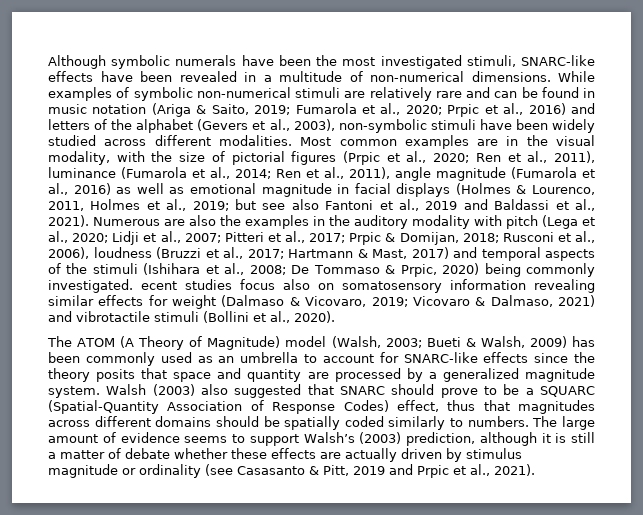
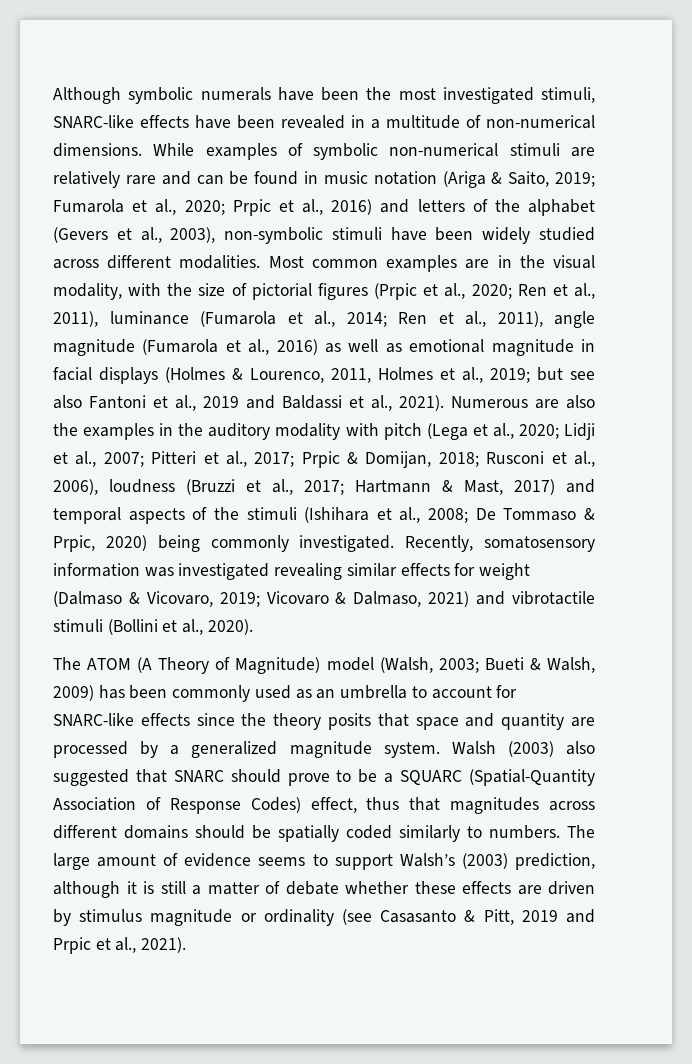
- De Tommaso & Prpic, 2020) being commonly investigated. ecent studies focus also on somatosensory information revealing similar effects for weight (Dalmaso & Vicovaro, 2019;
+ De Tommaso & Prpic, 2020) being commonly investigated. Recently, somatosensory information was investigated revealing similar effects for weight (Dalmaso & Vicovaro, 2019;
- The large amount of evidence seems to support Walsh’s (2003) prediction, although it is still a matter of debate whether these effects are actually driven by stimulus magnitude or ordinality (see Casasanto & Pitt, 2019 and Prpic et al., 2021).
+ The large amount of evidence seems to support Walsh’s (2003) prediction, although it is still a matter of debate whether these effects are driven by stimulus magnitude or ordinality (see Casasanto & Pitt, 2019 and Prpic et al., 2021).

